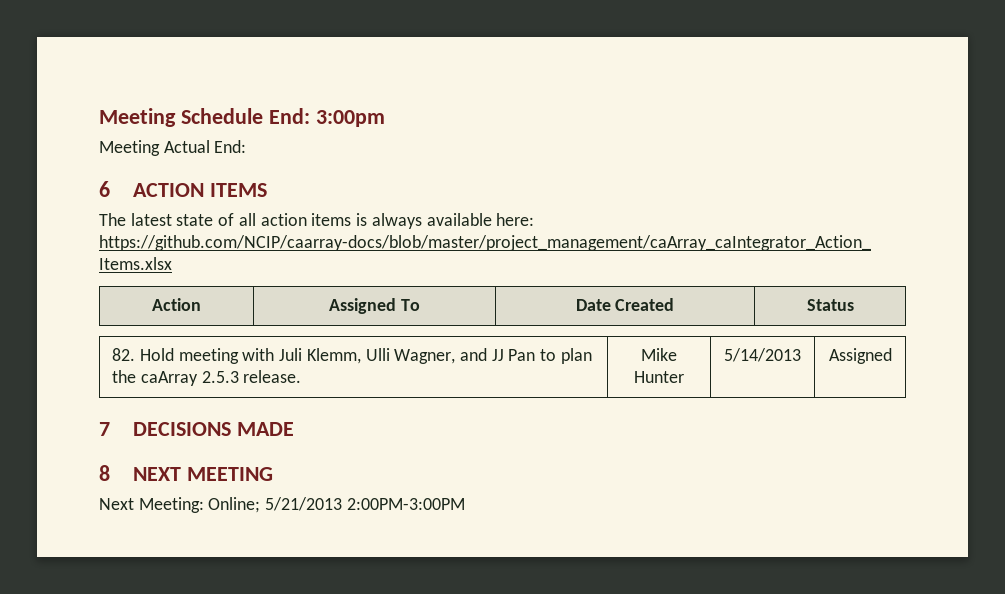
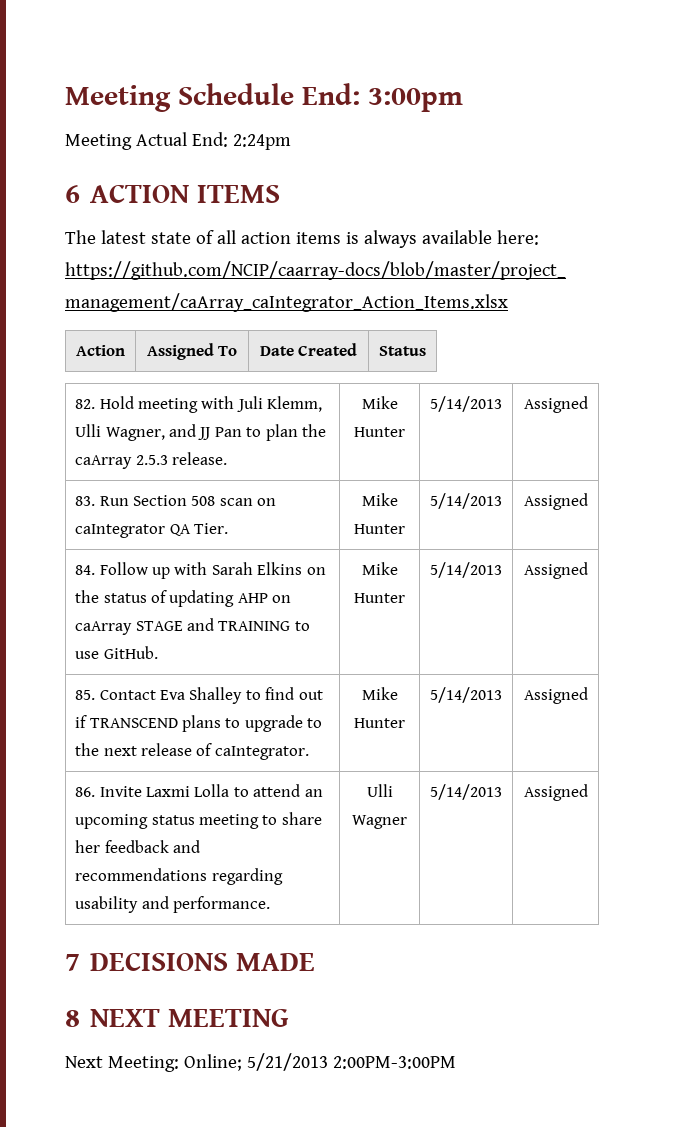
- Meeting Actual End:
+ Meeting Actual End: 2:24pm
+ 83. Run Section 508 scan on caIntegrator QA Tier. | Mike Hunter | 5/14/2013 | Assigned
+ 84. Follow up with Sarah Elkins on the status of updating AHP on caArray STAGE and TRAINING to use GitHub. | Mike Hunter | 5/14/2013 | Assigned
+ 85. Contact Eva Shalley to find out if TRANSCEND plans to upgrade to the next release of caIntegrator. | Mike Hunter | 5/14/2013 | Assigned
+ 86. Invite Laxmi Lolla to attend an upcoming status meeting to share her feedback and recommendations regarding usability and performance. | Ulli Wagner | 5/14/2013 | Assigned

